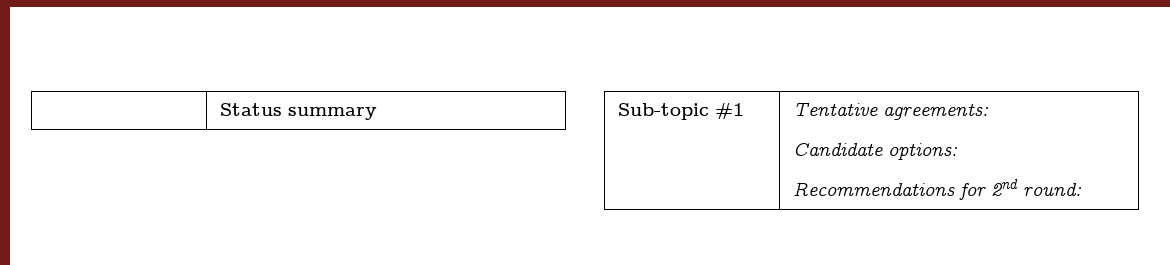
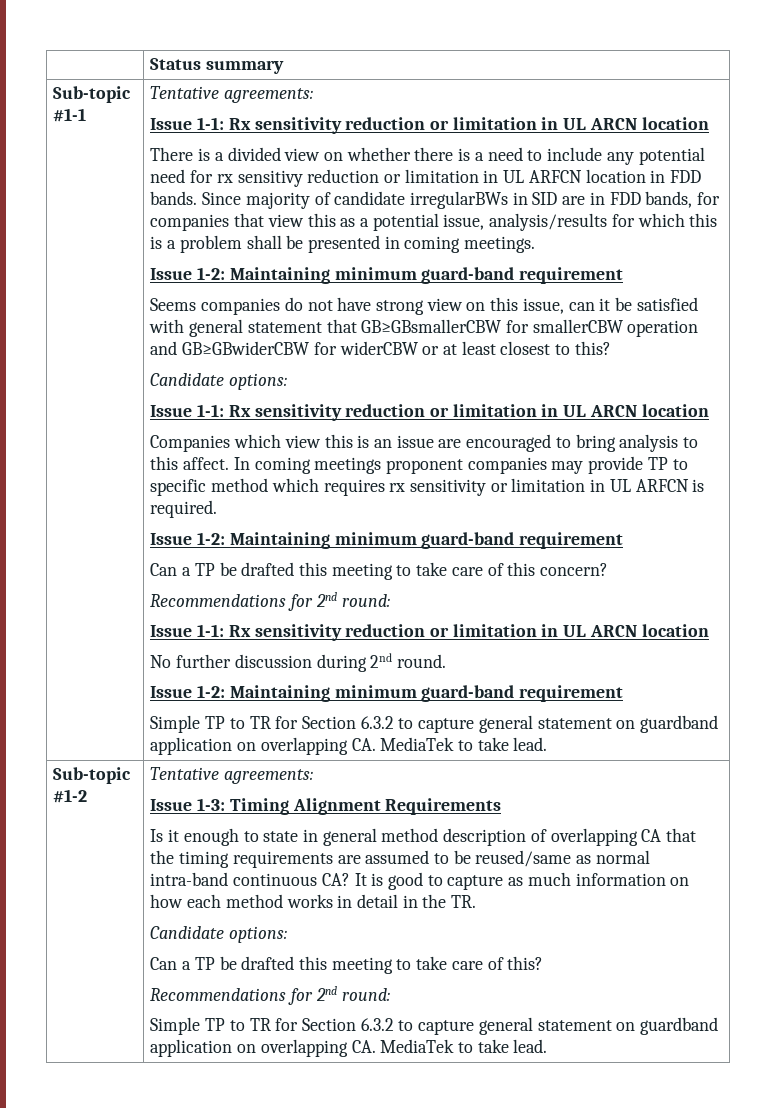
- Sub-topic #1 | Tentative agreements:
+ Sub-topic #1-1 | Tentative agreements:
+ Issue 1-1: Rx sensitivity reduction or limitation in UL ARCN location
+ There is a divided view on whether there is a need to include any potential need for rx sensitivy reduction or limitation in UL ARFCN location in FDD bands. Since majority of candidate irregularBWs in SID are in FDD bands, for companies that view this as a potential issue, analysis/results for which this is a problem shall be presented in coming meetings.
+ Issue 1-2: Maintaining minimum guard-band requirement
+ Seems companies do not have strong view on this issue, can it be satisfied with general statement that GB≥GBsmallerCBW for smallerCBW operation and GB≥GBwiderCBW for widerCBW or at least closest to this?
  Candidate options:
+ Issue 1-1: Rx sensitivity reduction or limitation in UL ARCN location
+ Companies which view this is an issue are encouraged to bring analysis to this affect. In coming meetings proponent companies may provide TP to specific method which requires rx sensitivity or limitation in UL ARFCN is required.
+ Issue 1-2: Maintaining minimum guard-band requirement
+ Can a TP be drafted this meeting to take care of this concern?
  Recommendations for 2nd round:
+ Issue 1-1: Rx sensitivity reduction or limitation in UL ARCN location
+ No further discussion during 2nd round.
+ Issue 1-2: Maintaining minimum guard-band requirement
+ Simple TP to TR for Section 6.3.2 to capture general statement on guardband application on overlapping CA. MediaTek to take lead.
+ Sub-topic #1-2 | Tentative agreements:
+ Issue 1-3: Timing Alignment Requirements
+ Is it enough to state in general method description of overlapping CA that the timing requirements are assumed to be reused/same as normal intra-band continuous CA? It is good to capture as much information on how each method works in detail in the TR.
+ Candidate options:
+ Can a TP be drafted this meeting to take care of this?
+ Recommendations for 2nd round:
+ Simple TP to TR for Section 6.3.2 to capture general statement on guardband application on overlapping CA. MediaTek to take lead.

